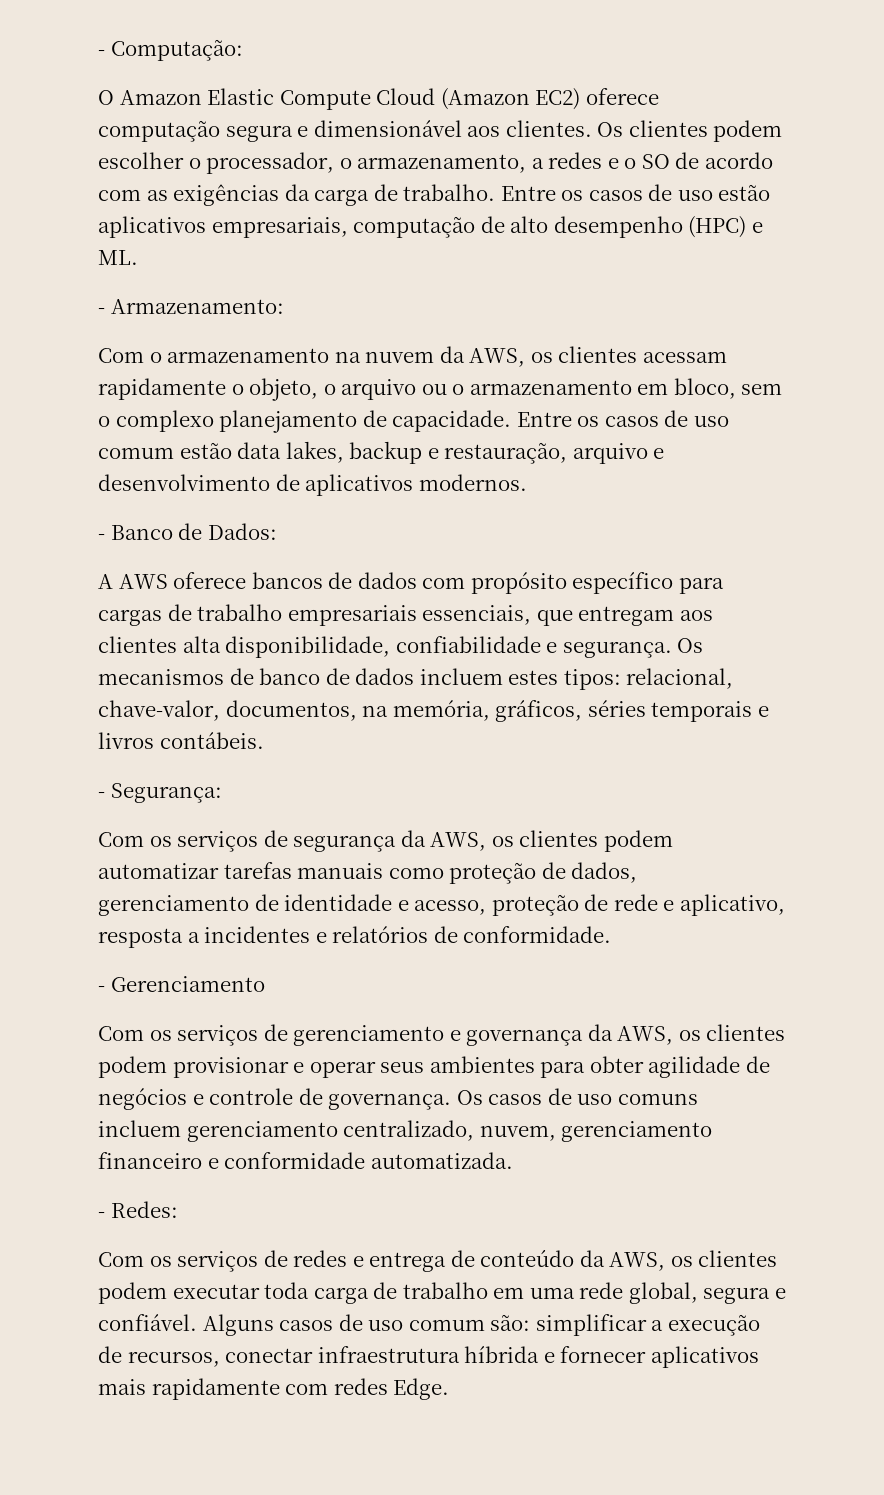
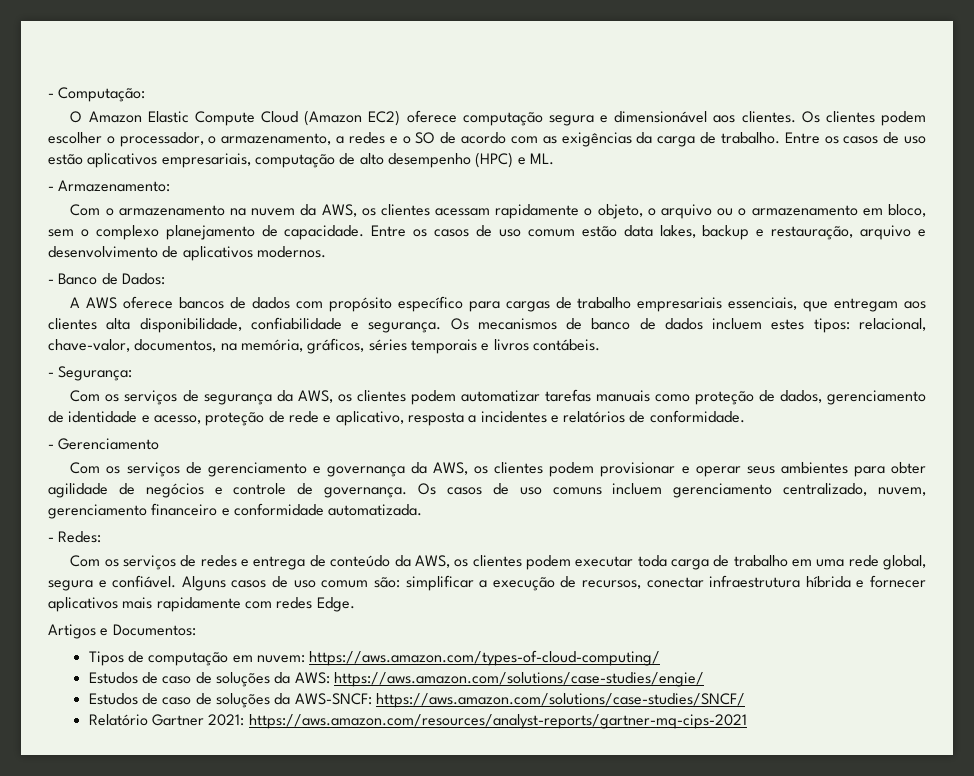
+ Artigos e Documentos:
+ Tipos de computação em nuvem: https://aws.amazon.com/types-of-cloud-computing/
+ Estudos de caso de soluções da AWS: https://aws.amazon.com/solutions/case-studies/engie/
+ Estudos de caso de soluções da AWS-SNCF: https://aws.amazon.com/solutions/case-studies/SNCF/
+ Relatório Gartner 2021: https://aws.amazon.com/resources/analyst-reports/gartner-mq-cips-2021

